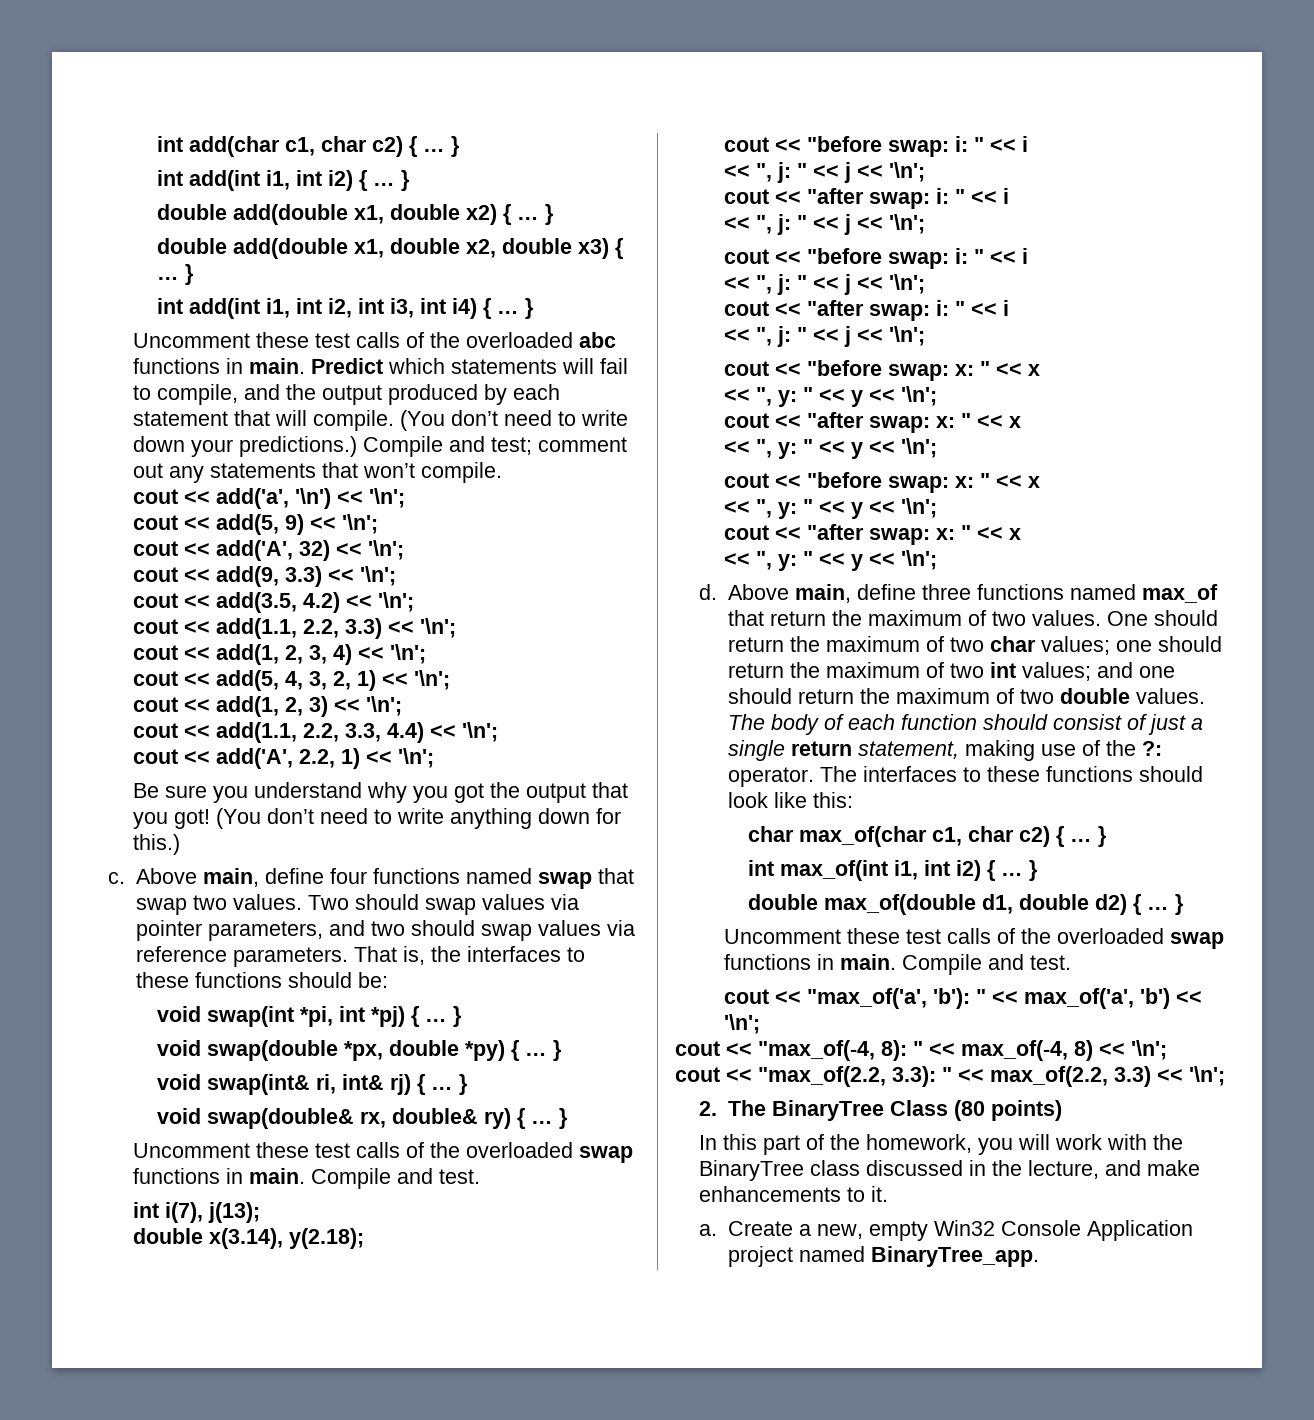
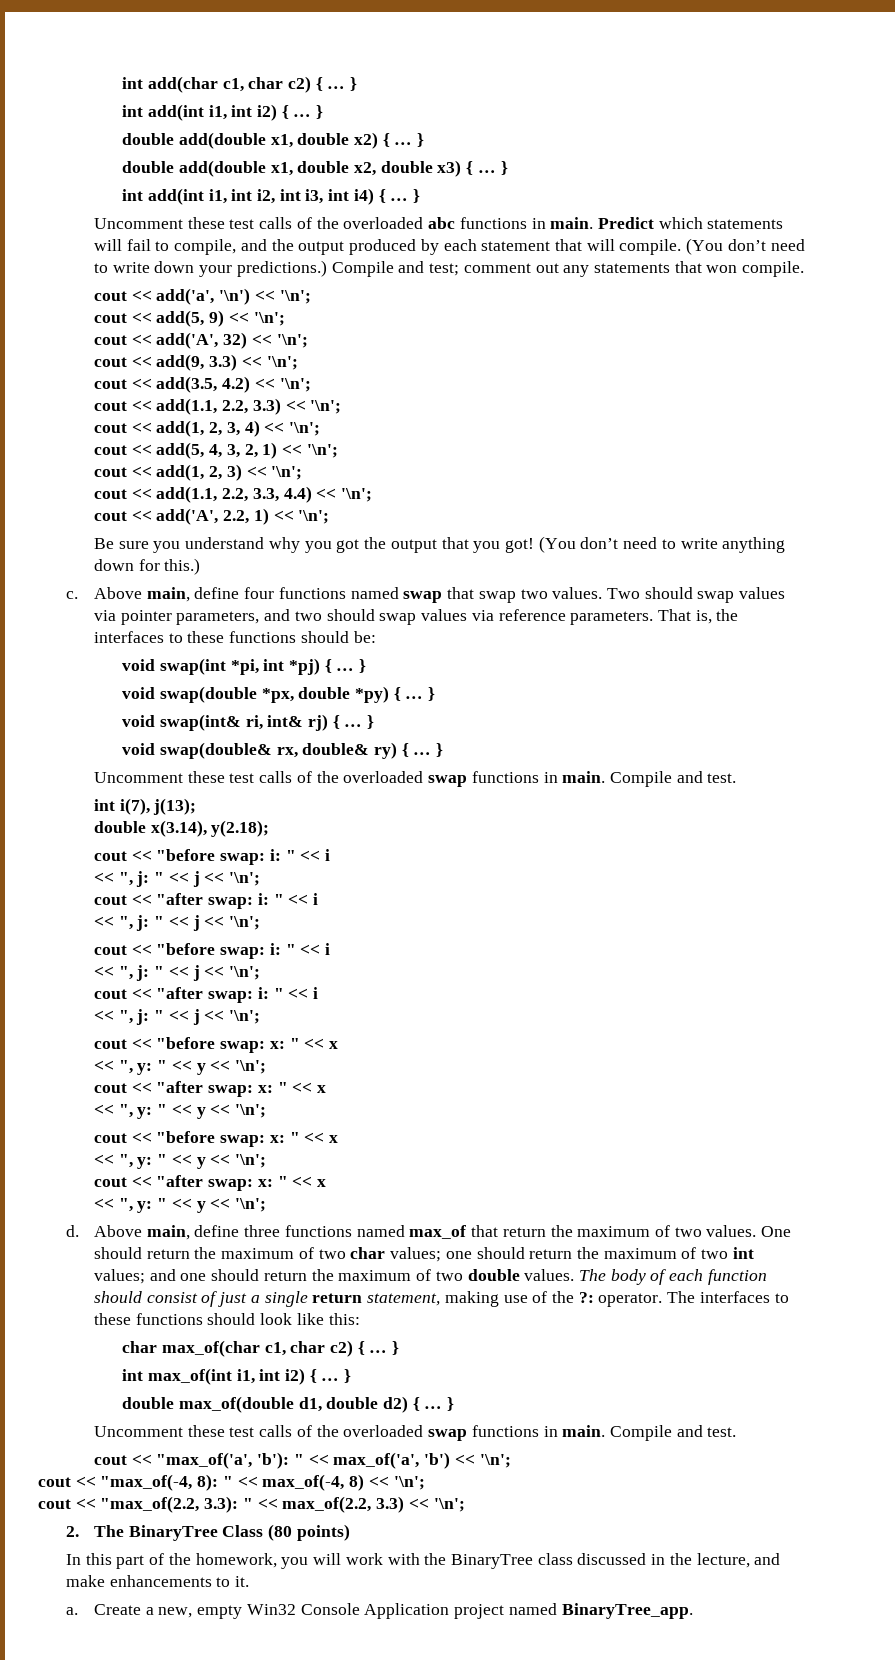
- Compile and test; comment out any statements that won’t compile.
+ Compile and test; comment out any statements that won compile.

